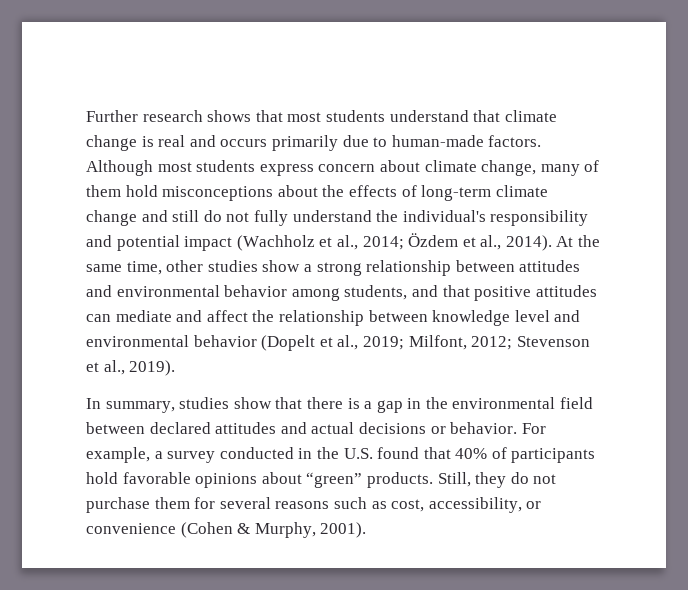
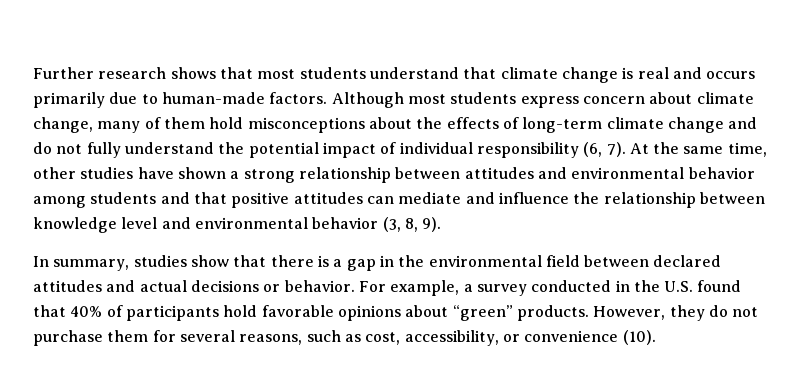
- Although most students express concern about climate change, many of them hold misconceptions about the effects of long-term climate change and still do not fully understand the individual's responsibility and potential impact (Wachholz et al., 2014; Özdem et al., 2014).
+ Although most students express concern about climate change, many of them hold misconceptions about the effects of long-term climate change and do not fully understand the potential impact of individual responsibility (6, 7).
- At the same time, other studies show a strong relationship between attitudes and environmental behavior among students, and that positive attitudes can mediate and affect the relationship between knowledge level and environmental behavior (Dopelt et al., 2019; Milfont, 2012; Stevenson et al., 2019).
+ At the same time, other studies have shown a strong relationship between attitudes and environmental behavior among students and that positive attitudes can mediate and influence the relationship between knowledge level and environmental behavior (3, 8, 9).
- Still, they do not purchase them for several reasons such as cost, accessibility, or convenience (Cohen & Murphy, 2001).
+ However, they do not purchase them for several reasons, such as cost, accessibility, or convenience (10).

